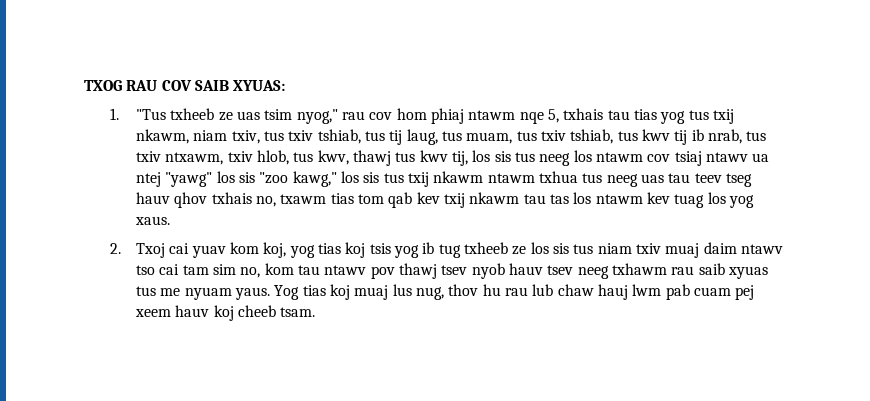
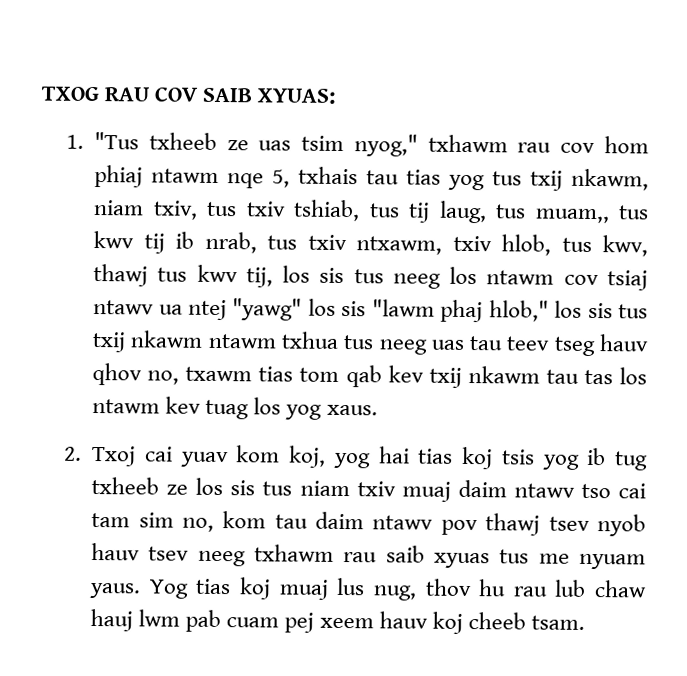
- 1. "Tus txheeb ze uas tsim nyog," rau cov hom phiaj ntawm nqe 5, txhais tau tias yog tus txij nkawm, niam txiv, tus txiv tshiab, tus tij laug, tus muam, tus txiv tshiab, tus kwv tij ib nrab, tus txiv ntxawm, txiv hlob, tus kwv, thawj tus kwv tij, los sis tus neeg los ntawm cov tsiaj ntawv ua ntej "yawg" los sis "zoo kawg," los sis tus txij nkawm ntawm txhua tus neeg uas tau teev tseg hauv qhov txhais no, txawm tias tom qab kev txij nkawm tau tas los ntawm kev tuag los yog xaus.
+ 1. "Tus txheeb ze uas tsim nyog," txhawm rau cov hom phiaj ntawm nqe 5, txhais tau tias yog tus txij nkawm, niam txiv, tus txiv tshiab, tus tij laug, tus muam,, tus kwv tij ib nrab, tus txiv ntxawm, txiv hlob, tus kwv, thawj tus kwv tij, los sis tus neeg los ntawm cov tsiaj ntawv ua ntej "yawg" los sis "lawm phaj hlob," los sis tus txij nkawm ntawm txhua tus neeg uas tau teev tseg hauv qhov no, txawm tias tom qab kev txij nkawm tau tas los ntawm kev tuag los yog xaus.
- 2. Txoj cai yuav kom koj, yog tias koj tsis yog ib tug txheeb ze los sis tus niam txiv muaj daim ntawv tso cai tam sim no, kom tau ntawv pov thawj tsev nyob hauv tsev neeg txhawm rau saib xyuas tus me nyuam yaus.
+ 2. Txoj cai yuav kom koj, yog hai tias koj tsis yog ib tug txheeb ze los sis tus niam txiv muaj daim ntawv tso cai tam sim no, kom tau daim ntawv pov thawj tsev nyob hauv tsev neeg txhawm rau saib xyuas tus me nyuam yaus.

